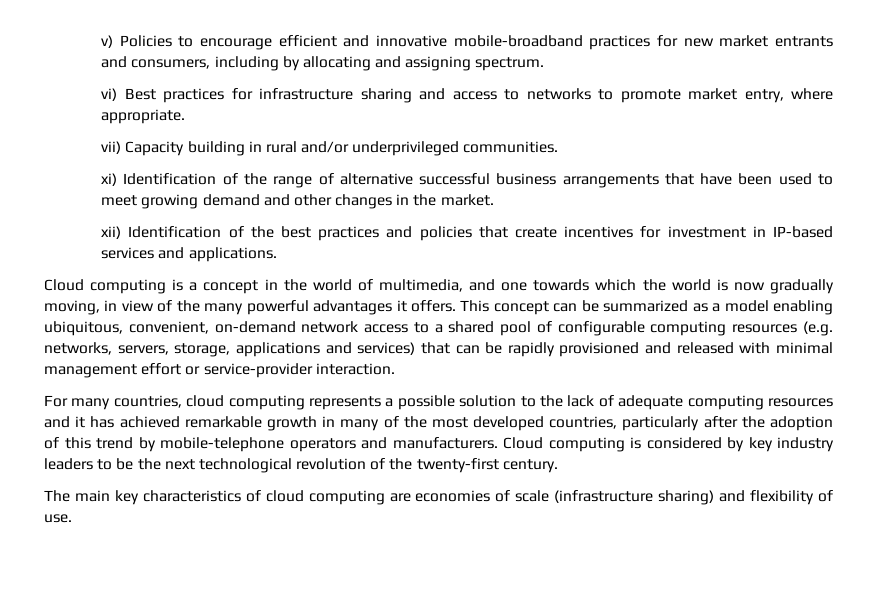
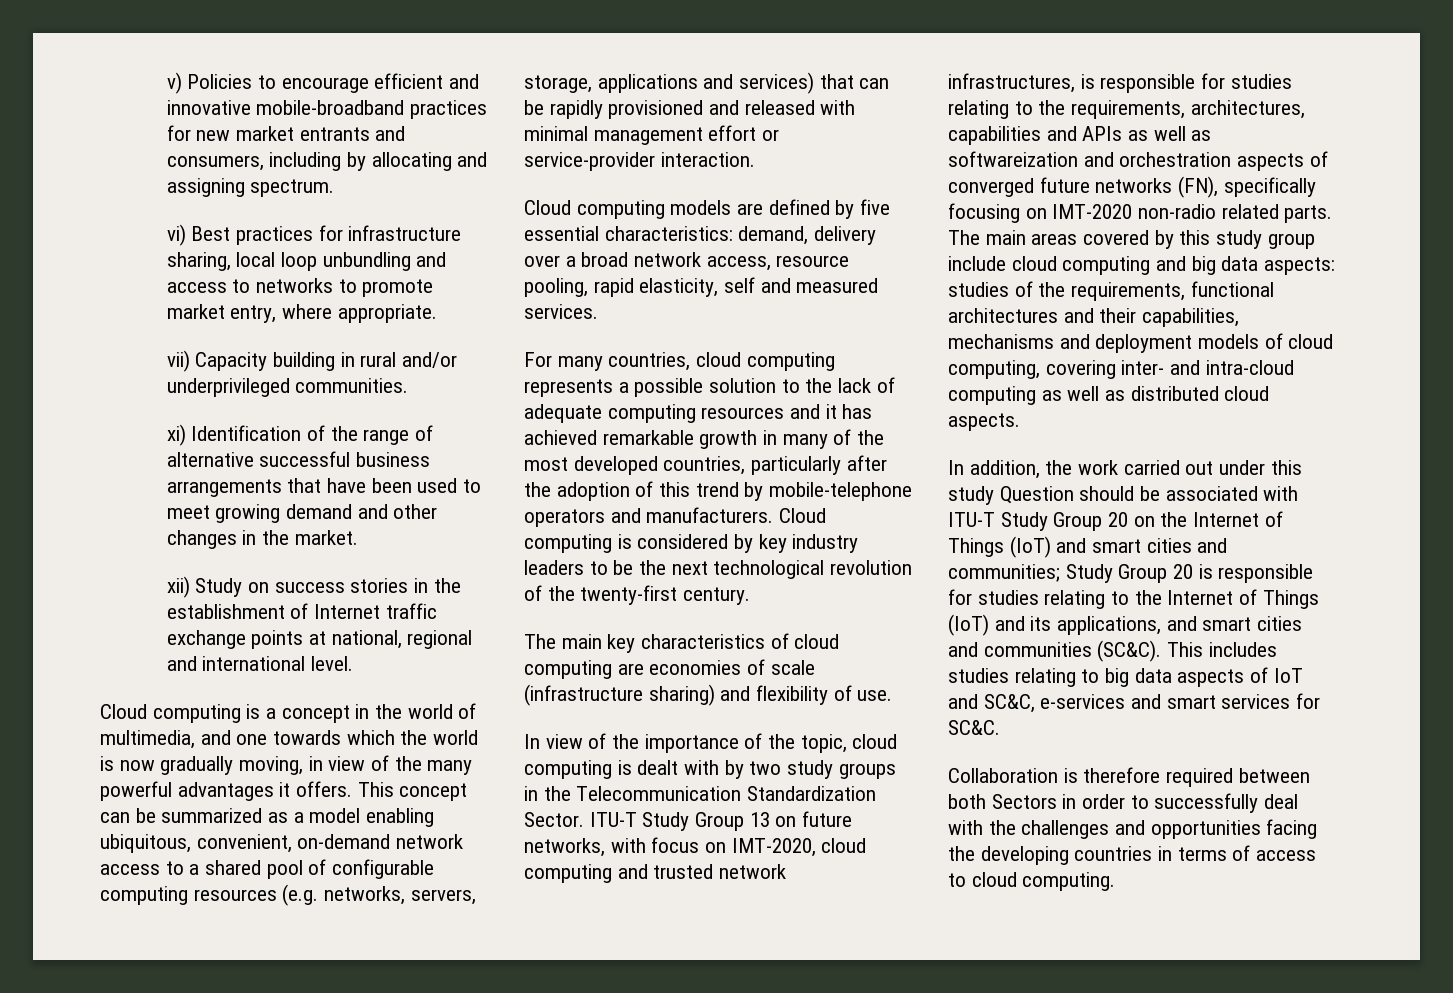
- vi) Best practices for infrastructure sharing and access to networks to promote market entry, where appropriate.
+ vi) Best practices for infrastructure sharing, local loop unbundling and access to networks to promote market entry, where appropriate.
- xii) Identification of the best practices and policies that create incentives for investment in IP-based services and applications.
+ xii) Study on success stories in the establishment of Internet traffic exchange points at national, regional and international level.
+ Cloud computing models are defined by five essential characteristics: demand, delivery over a broad network access, resource pooling, rapid elasticity, self and measured services.
+ In view of the importance of the topic, cloud computing is dealt with by two study groups in the Telecommunication Standardization Sector. ITU-T Study Group 13 on future networks, with focus on IMT-2020, cloud computing and trusted network infrastructures, is responsible for studies relating to the requirements, architectures, capabilities and APIs as well as softwareization and orchestration aspects of converged future networks (FN), specifically focusing on IMT-2020 non-radio related parts. The main areas covered by this study group include cloud computing and big data aspects: studies of the requirements, functional architectures and their capabilities, mechanisms and deployment models of cloud computing, covering inter- and intra-cloud computing as well as distributed cloud aspects.
+ In addition, the work carried out under this study Question should be associated with ITU-T Study Group 20 on the Internet of Things (IoT) and smart cities and communities; Study Group 20 is responsible for studies relating to the Internet of Things (IoT) and its applications, and smart cities and communities (SC&C). This includes studies relating to big data aspects of IoT and SC&C, e-services and smart services for SC&C.
+ Collaboration is therefore required between both Sectors in order to successfully deal with the challenges and opportunities facing the developing countries in terms of access to cloud computing.

